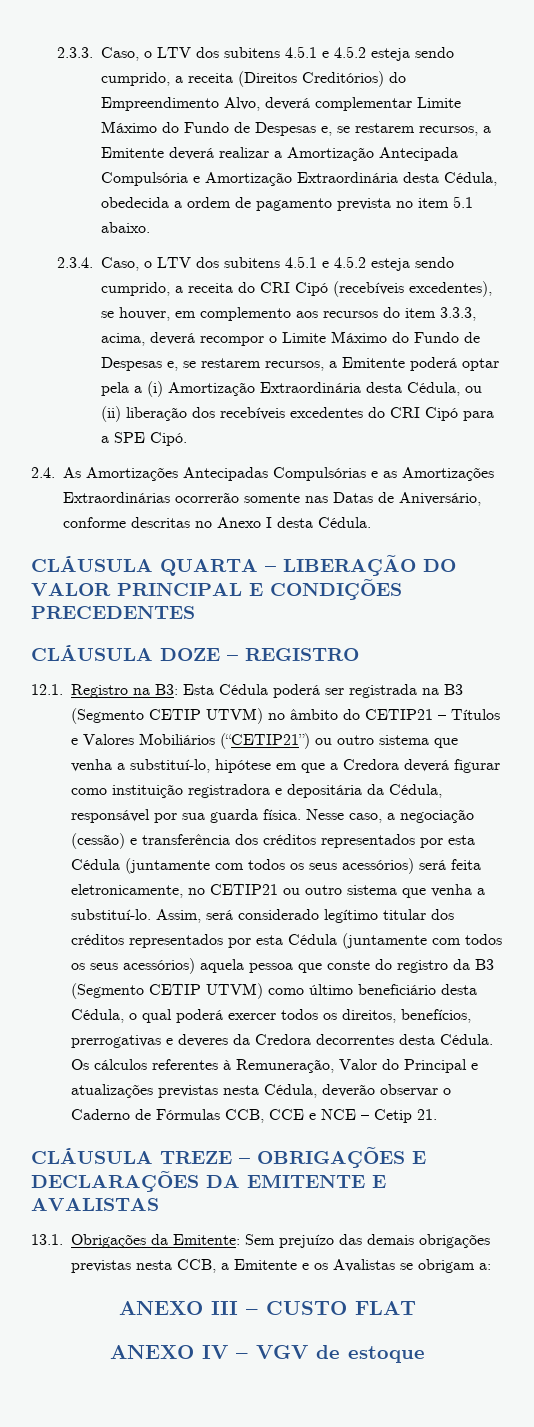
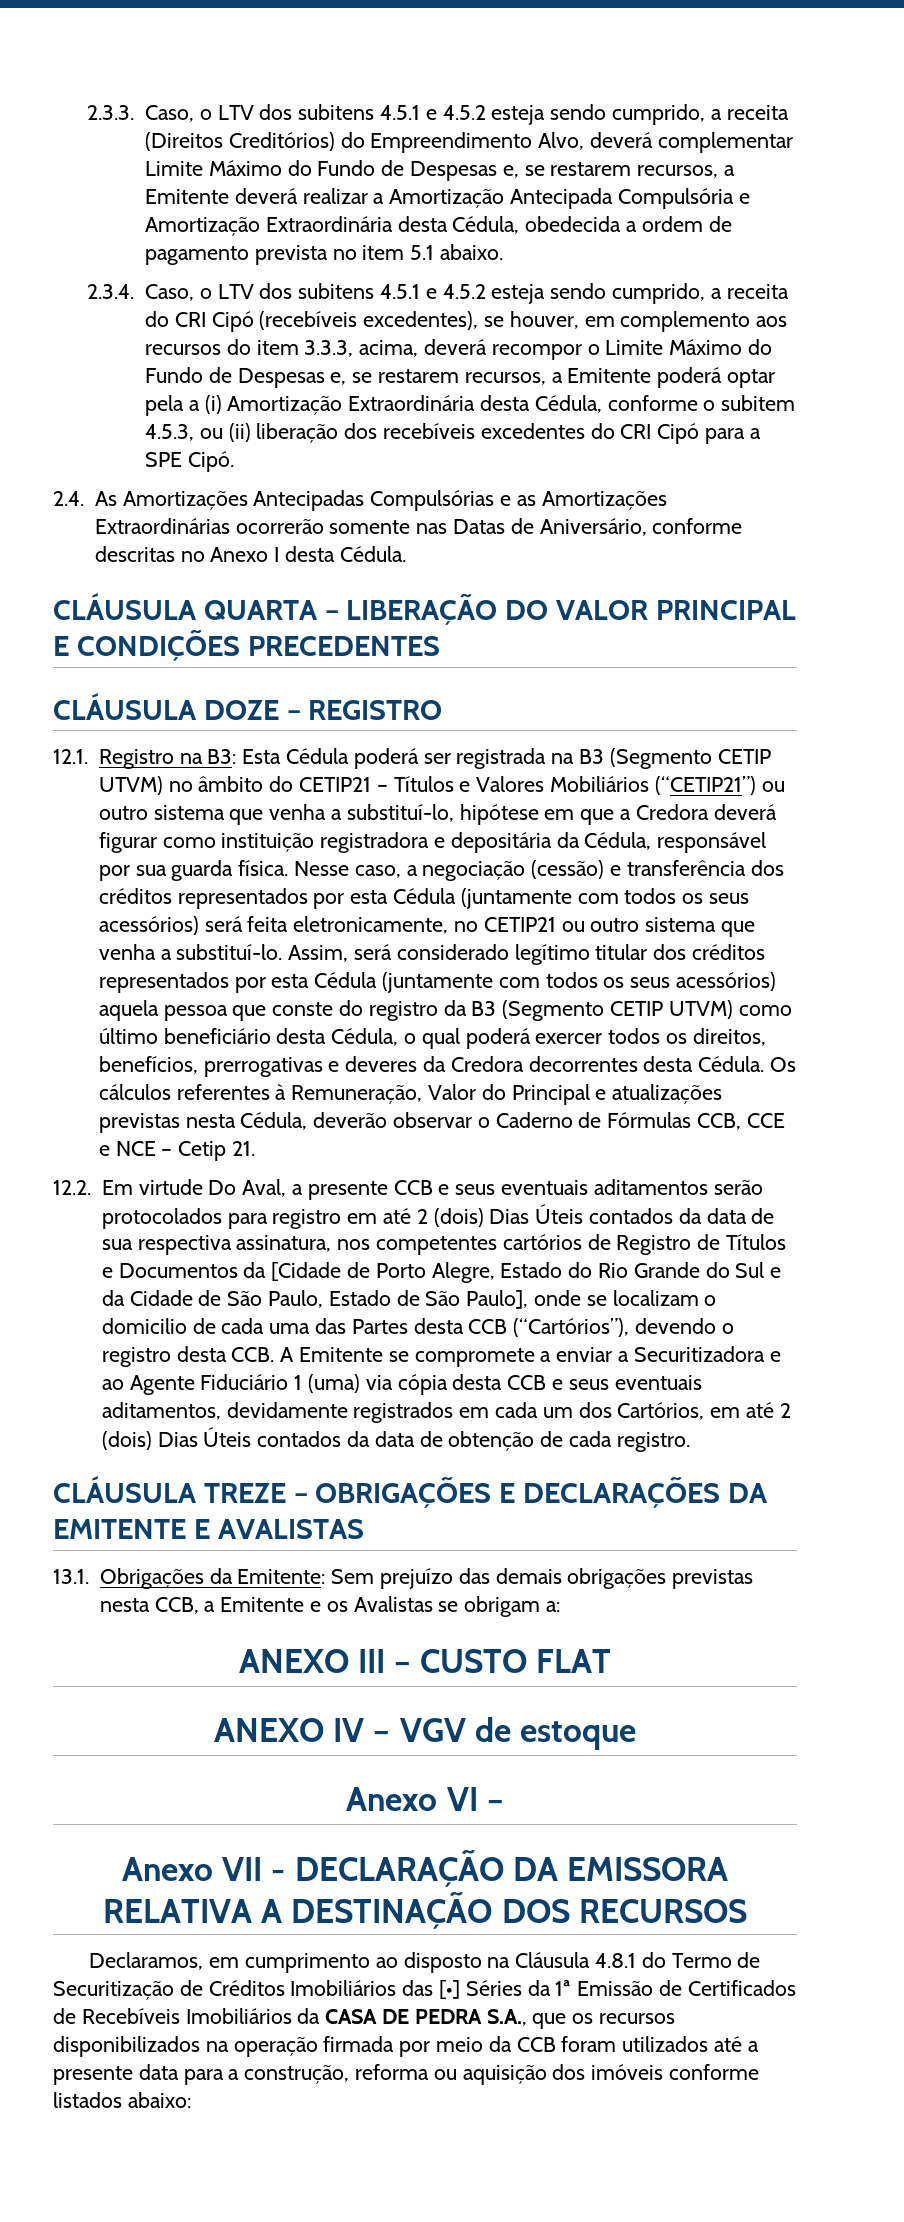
- 2.3.4. Caso, o LTV dos subitens 4.5.1 e 4.5.2 esteja sendo cumprido, a receita do CRI Cipó (recebíveis excedentes), se houver, em complemento aos recursos do item 3.3.3, acima, deverá recompor o Limite Máximo do Fundo de Despesas e, se restarem recursos, a Emitente poderá optar pela a (i) Amortização Extraordinária desta Cédula, ou (ii) liberação dos recebíveis excedentes do CRI Cipó para a SPE Cipó.
+ 2.3.4. Caso, o LTV dos subitens 4.5.1 e 4.5.2 esteja sendo cumprido, a receita do CRI Cipó (recebíveis excedentes), se houver, em complemento aos recursos do item 3.3.3, acima, deverá recompor o Limite Máximo do Fundo de Despesas e, se restarem recursos, a Emitente poderá optar pela a (i) Amortização Extraordinária desta Cédula, conforme o subitem 4.5.3, ou (ii) liberação dos recebíveis excedentes do CRI Cipó para a SPE Cipó.
+ 12.2. Em virtude Do Aval, a presente CCB e seus eventuais aditamentos serão protocolados para registro em até 2 (dois) Dias Úteis contados da data de sua respectiva assinatura, nos competentes cartórios de Registro de Títulos e Documentos da [Cidade de Porto Alegre, Estado do Rio Grande do Sul e da Cidade de São Paulo, Estado de São Paulo], onde se localizam o domicilio de cada uma das Partes desta CCB (“Cartórios”), devendo o registro desta CCB. A Emitente se compromete a enviar a Securitizadora e ao Agente Fiduciário 1 (uma) via cópia desta CCB e seus eventuais aditamentos, devidamente registrados em cada um dos Cartórios, em até 2 (dois) Dias Úteis contados da data de obtenção de cada registro.
+ Anexo VI –
+ Anexo VII - DECLARAÇÃO DA EMISSORA RELATIVA A DESTINAÇÃO DOS RECURSOS
+ Declaramos, em cumprimento ao disposto na Cláusula 4.8.1 do Termo de Securitização de Créditos Imobiliários das [•] Séries da 1ª Emissão de Certificados de Recebíveis Imobiliários da CASA DE PEDRA S.A., que os recursos disponibilizados na operação firmada por meio da CCB foram utilizados até a presente data para a construção, reforma ou aquisição dos imóveis conforme listados abaixo:

